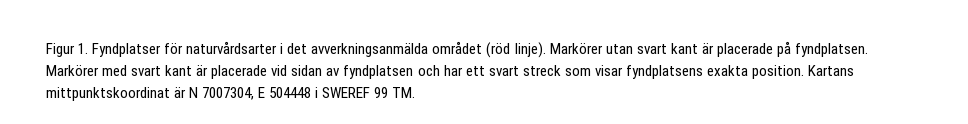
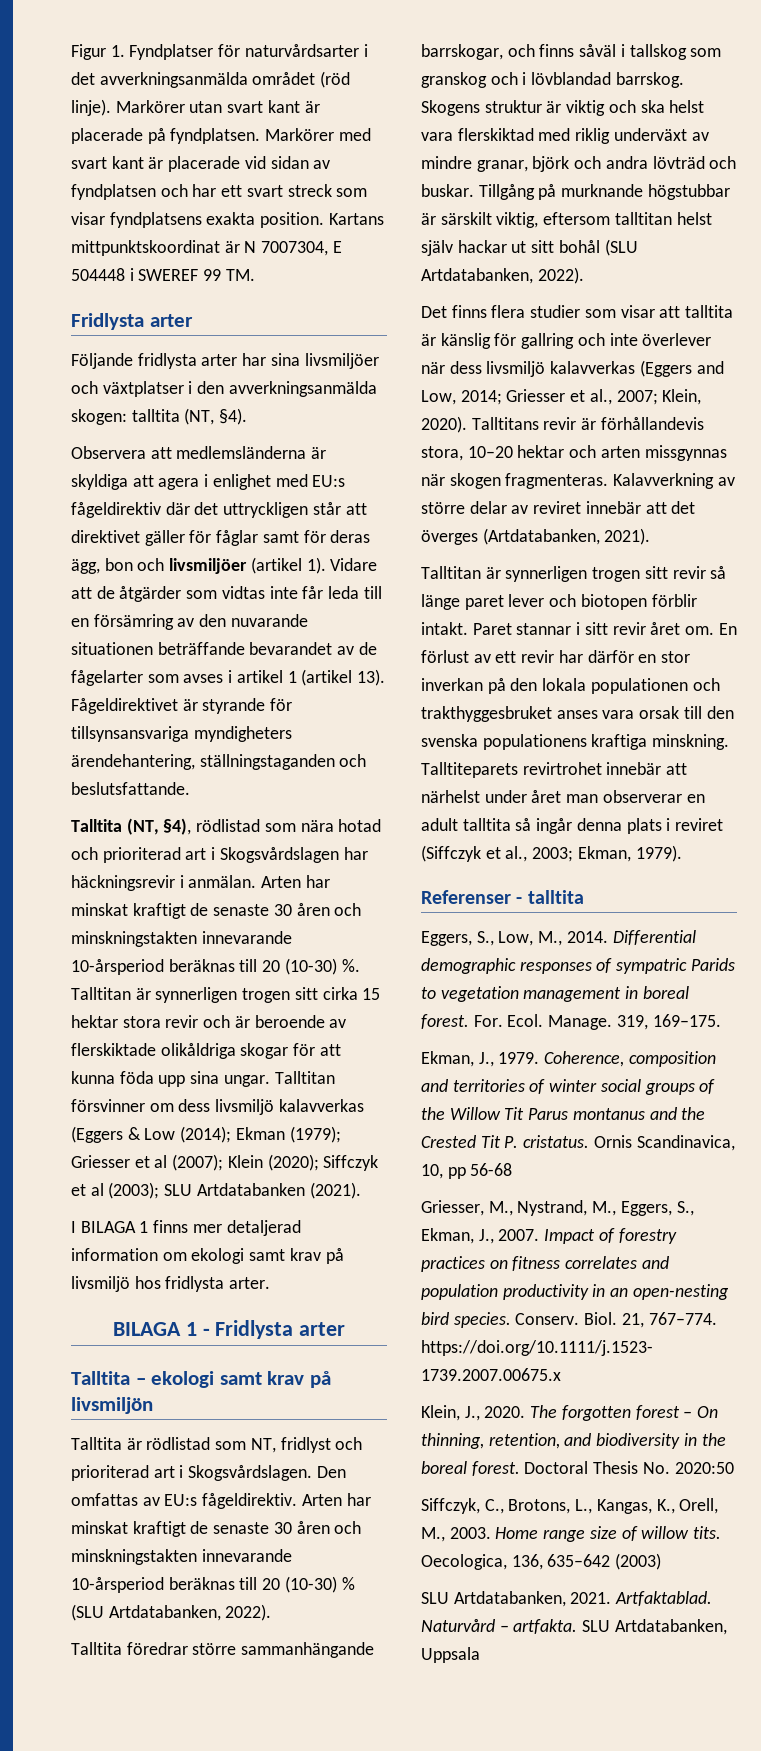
  Kartans mittpunktskoordinat är N 7007304, E 504448 i SWEREF 99 TM.
+ Fridlysta arter
+ Följande fridlysta arter har sina livsmiljöer och växtplatser i den avverkningsanmälda skogen: talltita (NT, §4).
+ Observera att medlemsländerna är skyldiga att agera i enlighet med EU:s fågeldirektiv där det uttryckligen står att direktivet gäller för fåglar samt för deras ägg, bon och livsmiljöer (artikel 1). Vidare att de åtgärder som vidtas inte får leda till en försämring av den nuvarande situationen beträffande bevarandet av de fågelarter som avses i artikel 1 (artikel 13). Fågeldirektivet är styrande för tillsynsansvariga myndigheters ärendehantering, ställningstaganden och beslutsfattande.
+ Talltita (NT, §4), rödlistad som nära hotad och prioriterad art i Skogsvårdslagen har häckningsrevir i anmälan. Arten har minskat kraftigt de senaste 30 åren och minskningstakten innevarande 10-årsperiod beräknas till 20 (10-30) %. Talltitan är synnerligen trogen sitt cirka 15 hektar stora revir och är beroende av flerskiktade olikåldriga skogar för att kunna föda upp sina ungar. Talltitan försvinner om dess livsmiljö kalavverkas (Eggers & Low (2014); Ekman (1979); Griesser et al (2007); Klein (2020); Siffczyk et al (2003); SLU Artdatabanken (2021).
+ I BILAGA 1 finns mer detaljerad information om ekologi samt krav på livsmiljö hos fridlysta arter.
+ BILAGA 1 - Fridlysta arter
+ Talltita – ekologi samt krav på livsmiljön
+ Talltita är rödlistad som NT, fridlyst och prioriterad art i Skogsvårdslagen. Den omfattas av EU:s fågeldirektiv. Arten har minskat kraftigt de senaste 30 åren och minskningstakten innevarande 10-årsperiod beräknas till 20 (10-30) % (SLU Artdatabanken, 2022).
+ Talltita föredrar större sammanhängande barrskogar, och finns såväl i tallskog som granskog och i lövblandad barrskog. Skogens struktur är viktig och ska helst vara flerskiktad med riklig underväxt av mindre granar, björk och andra lövträd och buskar. Tillgång på murknande högstubbar är särskilt viktig, eftersom talltitan helst själv hackar ut sitt bohål (SLU Artdatabanken, 2022).
+ Det finns flera studier som visar att talltita är känslig för gallring och inte överlever när dess livsmiljö kalavverkas (Eggers and Low, 2014; Griesser et al., 2007; Klein, 2020). Talltitans revir är förhållandevis stora, 10–20 hektar och arten missgynnas när skogen fragmenteras. Kalavverkning av större delar av reviret innebär att det överges (Artdatabanken, 2021).
+ Talltitan är synnerligen trogen sitt revir så länge paret lever och biotopen förblir intakt. Paret stannar i sitt revir året om. En förlust av ett revir har därför en stor inverkan på den lokala populationen och trakthyggesbruket anses vara orsak till den svenska populationens kraftiga minskning. Talltiteparets revirtrohet innebär att närhelst under året man observerar en adult talltita så ingår denna plats i reviret (Siffczyk et al., 2003; Ekman, 1979).
+ Referenser - talltita
+ Eggers, S., Low, M., 2014. Differential demographic responses of sympatric Parids to vegetation management in boreal forest. For. Ecol. Manage. 319, 169–175.
+ Ekman, J., 1979. Coherence, composition and territories of winter social groups of the Willow Tit Parus montanus and the Crested Tit P. cristatus. Ornis Scandinavica, 10, pp 56-68
+ Griesser, M., Nystrand, M., Eggers, S., Ekman, J., 2007. Impact of forestry practices on fitness correlates and population productivity in an open-nesting bird species. Conserv. Biol. 21, 767–774. https://doi.org/10.1111/j.1523- 1739.2007.00675.x
+ Klein, J., 2020. The forgotten forest – On thinning, retention, and biodiversity in the boreal forest. Doctoral Thesis No. 2020:50
+ Siffczyk, C., Brotons, L., Kangas, K., Orell, M., 2003. Home range size of willow tits. Oecologica, 136, 635–642 (2003)
+ SLU Artdatabanken, 2021. Artfaktablad. Naturvård – artfakta. SLU Artdatabanken, Uppsala

